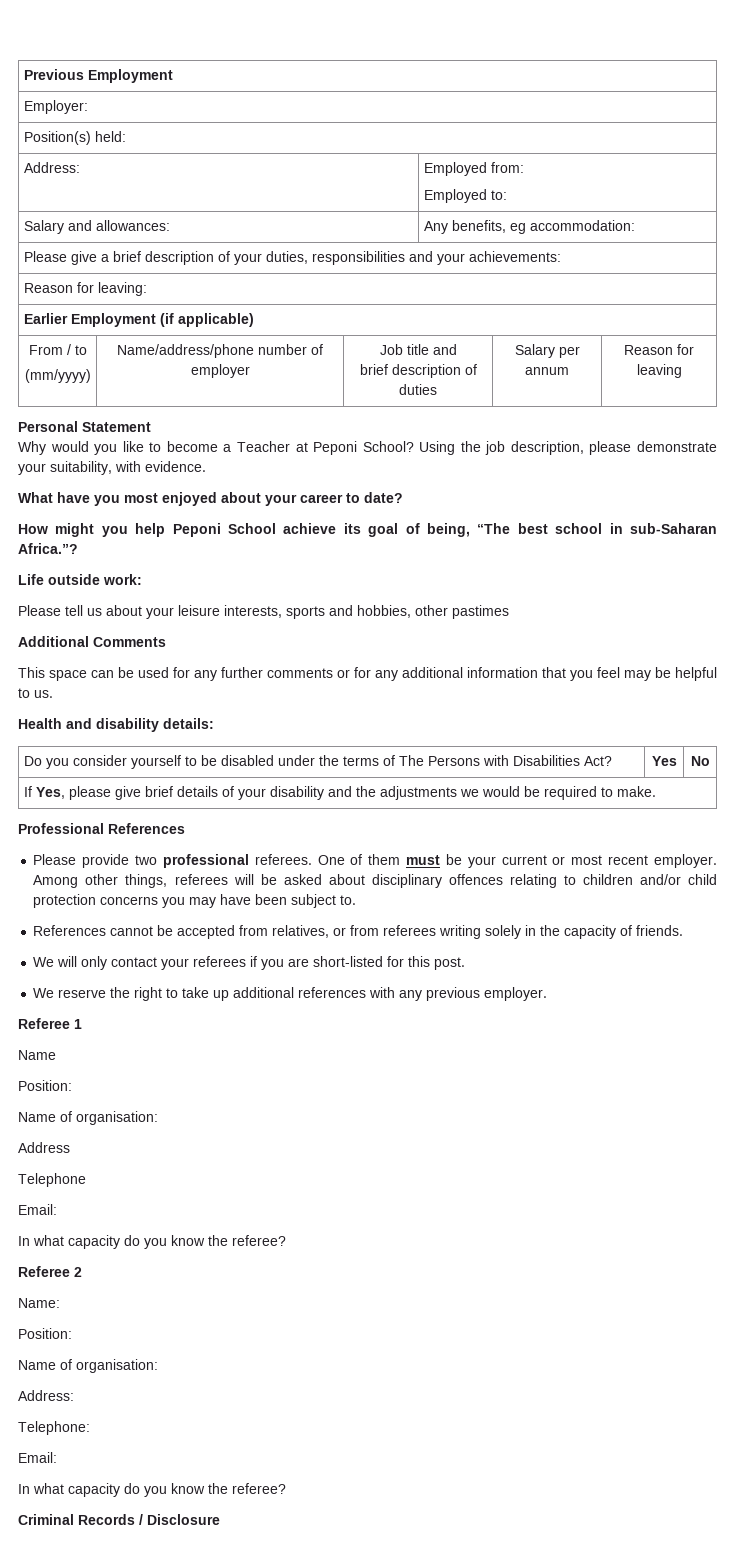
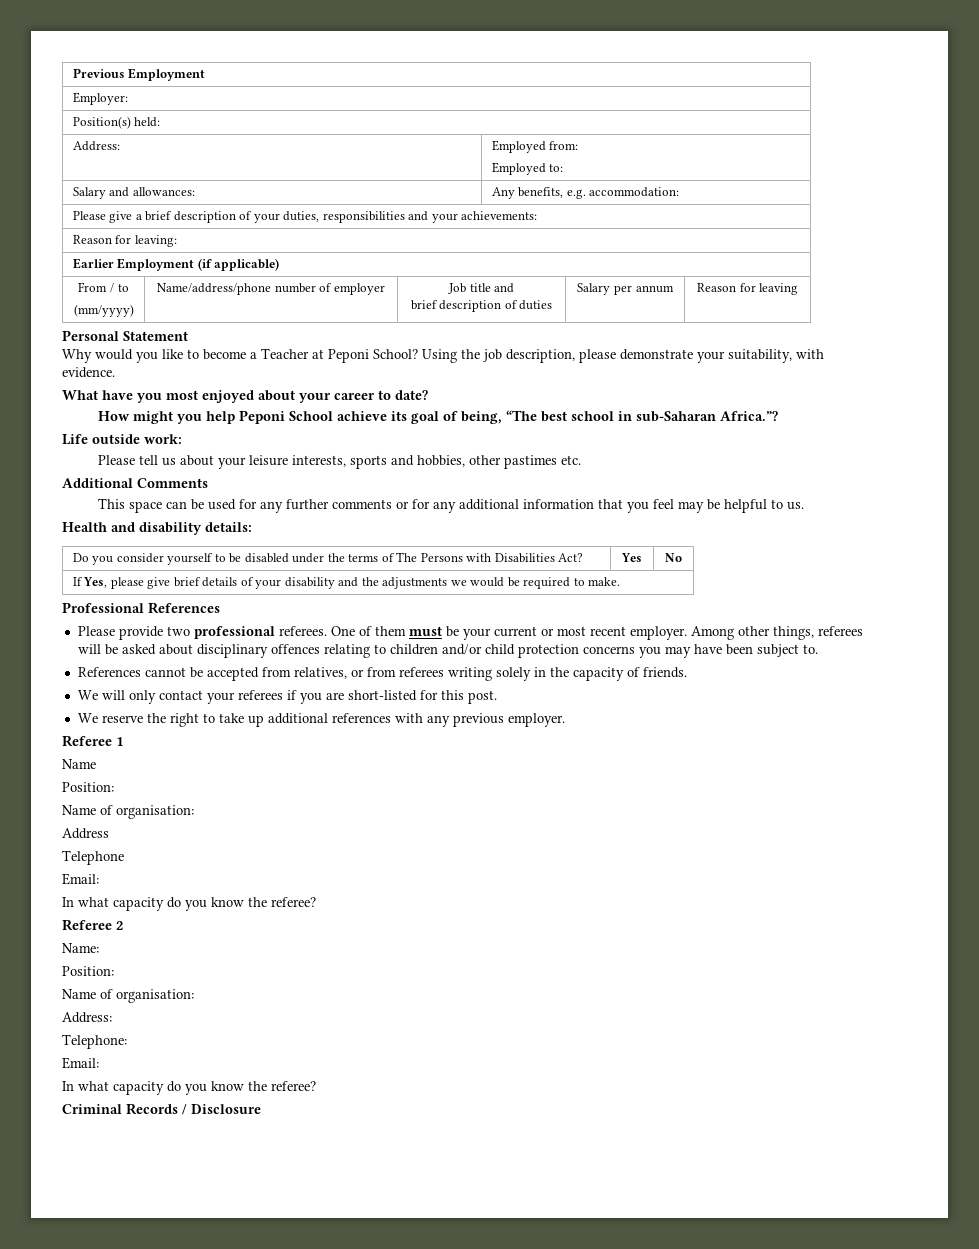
- Salary and allowances: | Any benefits, eg accommodation:
+ Salary and allowances: | Any benefits, e.g. accommodation:
- Please tell us about your leisure interests, sports and hobbies, other pastimes
+ Please tell us about your leisure interests, sports and hobbies, other pastimes etc.

